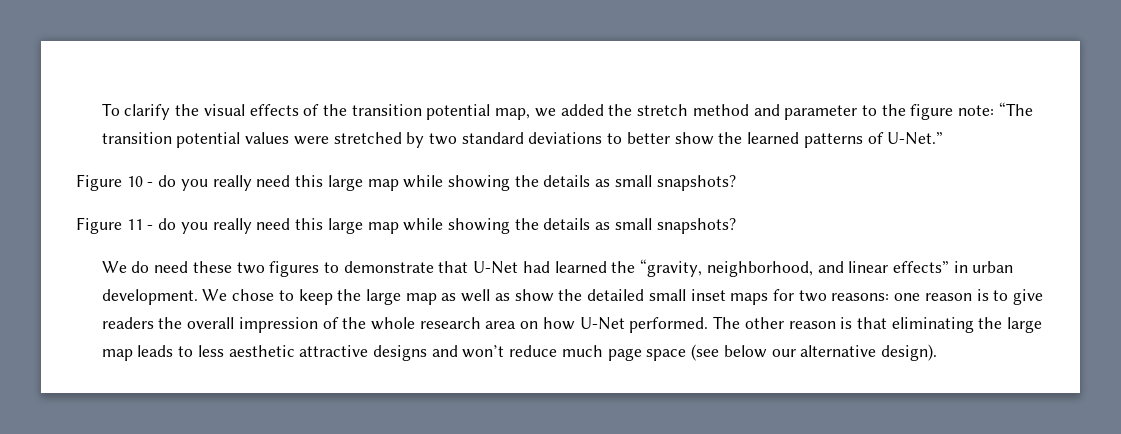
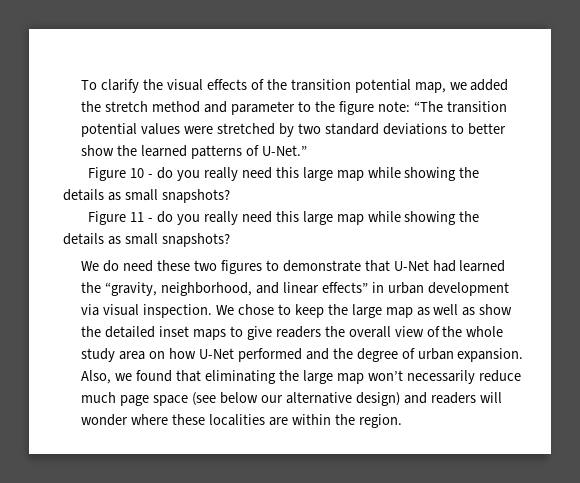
- We do need these two figures to demonstrate that U-Net had learned the “gravity, neighborhood, and linear effects” in urban development.
+ We do need these two figures to demonstrate that U-Net had learned the “gravity, neighborhood, and linear effects” in urban development via visual inspection.
- We chose to keep the large map as well as show the detailed small inset maps for two reasons: one reason is to give readers the overall impression of the whole research area on how U-Net performed. The other reason is that eliminating the large map leads to less aesthetic attractive designs and won’t reduce much page space (see below our alternative design).
+ We chose to keep the large map as well as show the detailed inset maps to give readers the overall view of the whole study area on how U-Net performed and the degree of urban expansion. Also, we found that eliminating the large map won’t necessarily reduce much page space (see below our alternative design) and readers will wonder where these localities are within the region.

